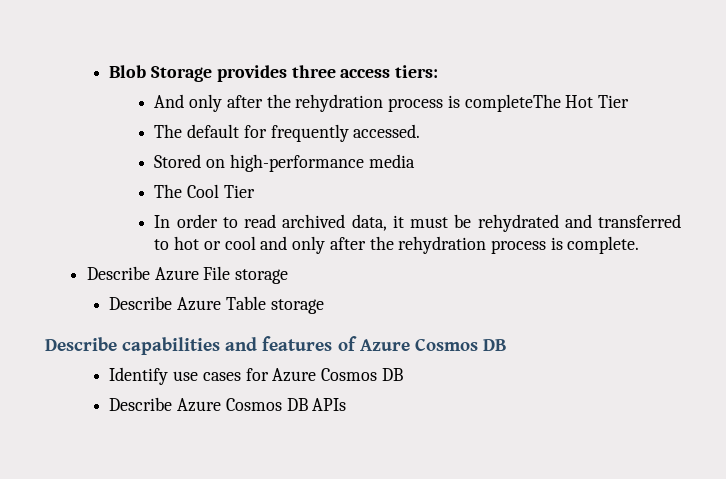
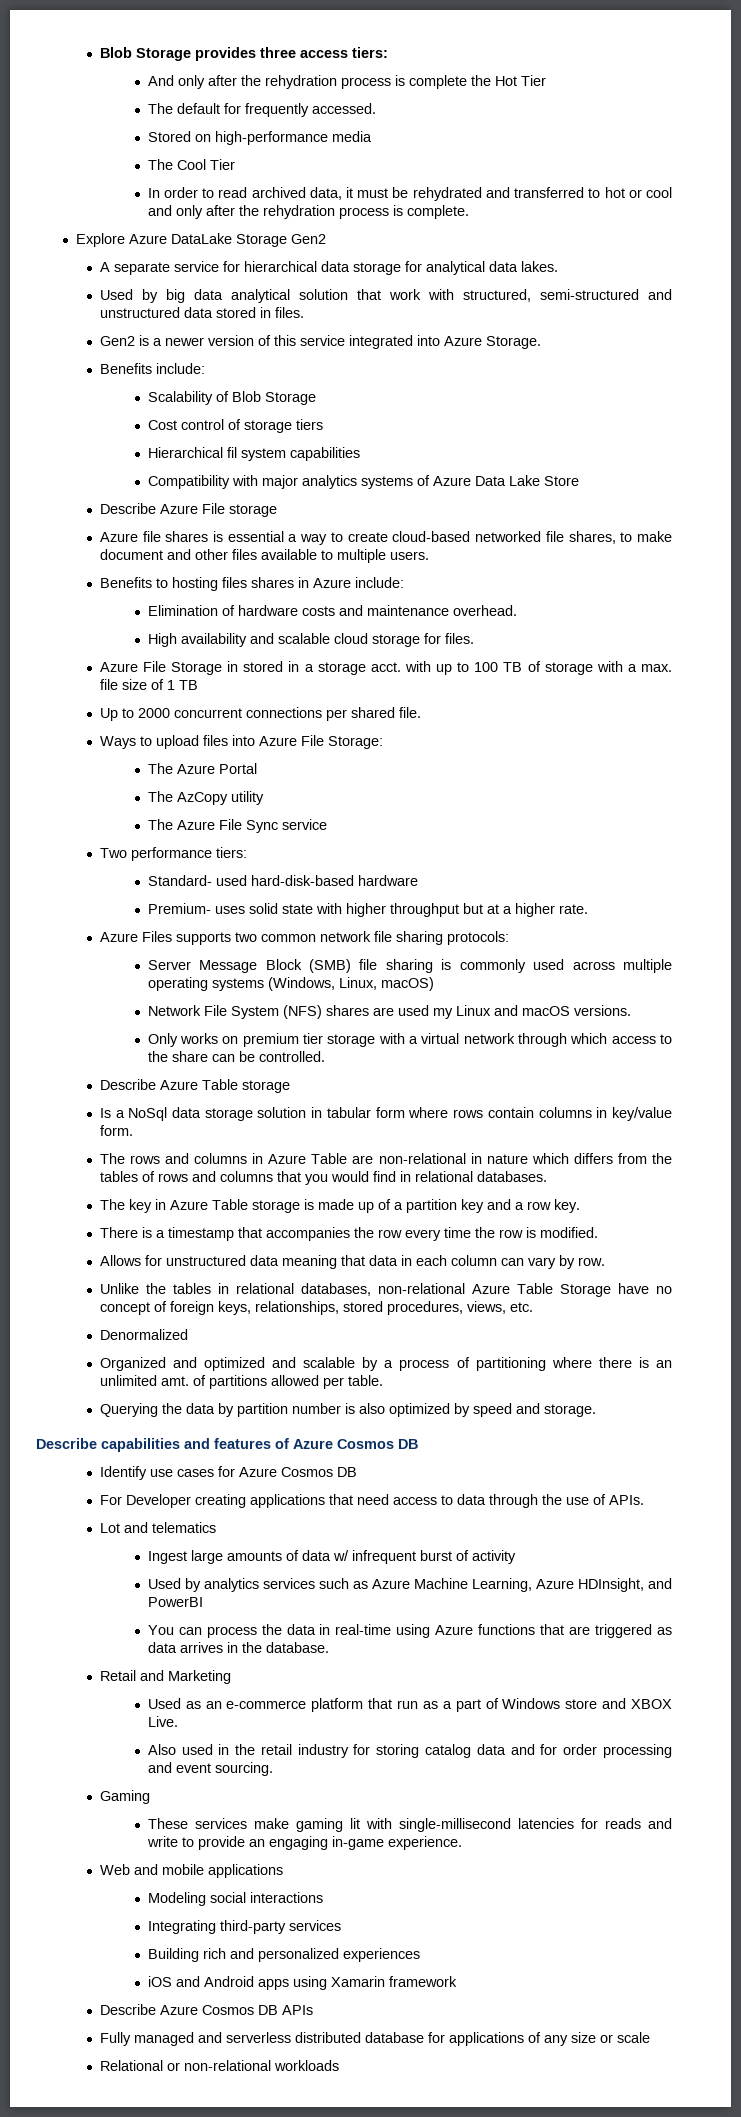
- And only after the rehydration process is completeThe Hot Tier
+ And only after the rehydration process is complete the Hot Tier
+ Explore Azure DataLake Storage Gen2
+ A separate service for hierarchical data storage for analytical data lakes.
+ Used by big data analytical solution that work with structured, semi-structured and unstructured data stored in files.
+ Gen2 is a newer version of this service integrated into Azure Storage.
+ Benefits include:
+ Scalability of Blob Storage
+ Cost control of storage tiers
+ Hierarchical fil system capabilities
+ Compatibility with major analytics systems of Azure Data Lake Store
  Describe Azure File storage
+ Azure file shares is essential a way to create cloud-based networked file shares, to make document and other files available to multiple users.
+ Benefits to hosting files shares in Azure include:
+ Elimination of hardware costs and maintenance overhead.
+ High availability and scalable cloud storage for files.
+ Azure File Storage in stored in a storage acct. with up to 100 TB of storage with a max. file size of 1 TB
+ Up to 2000 concurrent connections per shared file.
+ Ways to upload files into Azure File Storage:
+ The Azure Portal
+ The AzCopy utility
+ The Azure File Sync service
+ Two performance tiers:
+ Standard- used hard-disk-based hardware
+ Premium- uses solid state with higher throughput but at a higher rate.
+ Azure Files supports two common network file sharing protocols:
+ Server Message Block (SMB) file sharing is commonly used across multiple operating systems (Windows, Linux, macOS)
+ Network File System (NFS) shares are used my Linux and macOS versions.
+ Only works on premium tier storage with a virtual network through which access to the share can be controlled.
  Describe Azure Table storage
+ Is a NoSql data storage solution in tabular form where rows contain columns in key/value form.
+ The rows and columns in Azure Table are non-relational in nature which differs from the tables of rows and columns that you would find in relational databases.
+ The key in Azure Table storage is made up of a partition key and a row key.
+ There is a timestamp that accompanies the row every time the row is modified.
+ Allows for unstructured data meaning that data in each column can vary by row.
+ Unlike the tables in relational databases, non-relational Azure Table Storage have no concept of foreign keys, relationships, stored procedures, views, etc.
+ Denormalized
+ Organized and optimized and scalable by a process of partitioning where there is an unlimited amt. of partitions allowed per table.
+ Querying the data by partition number is also optimized by speed and storage.
+ For Developer creating applications that need access to data through the use of APIs.
+ Lot and telematics
+ Ingest large amounts of data w/ infrequent burst of activity
+ Used by analytics services such as Azure Machine Learning, Azure HDInsight, and PowerBI
+ You can process the data in real-time using Azure functions that are triggered as data arrives in the database.
+ Retail and Marketing
+ Used as an e-commerce platform that run as a part of Windows store and XBOX Live.
+ Also used in the retail industry for storing catalog data and for order processing and event sourcing.
+ Gaming
+ These services make gaming lit with single-millisecond latencies for reads and write to provide an engaging in-game experience.
+ Web and mobile applications
+ Modeling social interactions
+ Integrating third-party services
+ Building rich and personalized experiences
+ iOS and Android apps using Xamarin framework
+ Fully managed and serverless distributed database for applications of any size or scale
+ Relational or non-relational workloads

